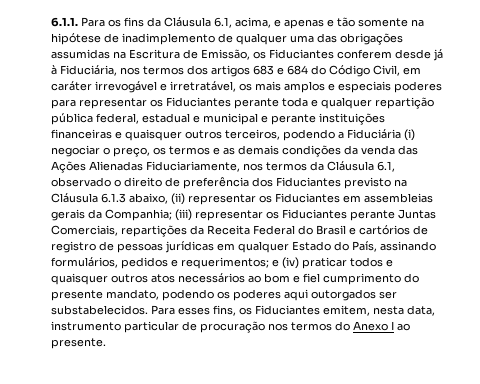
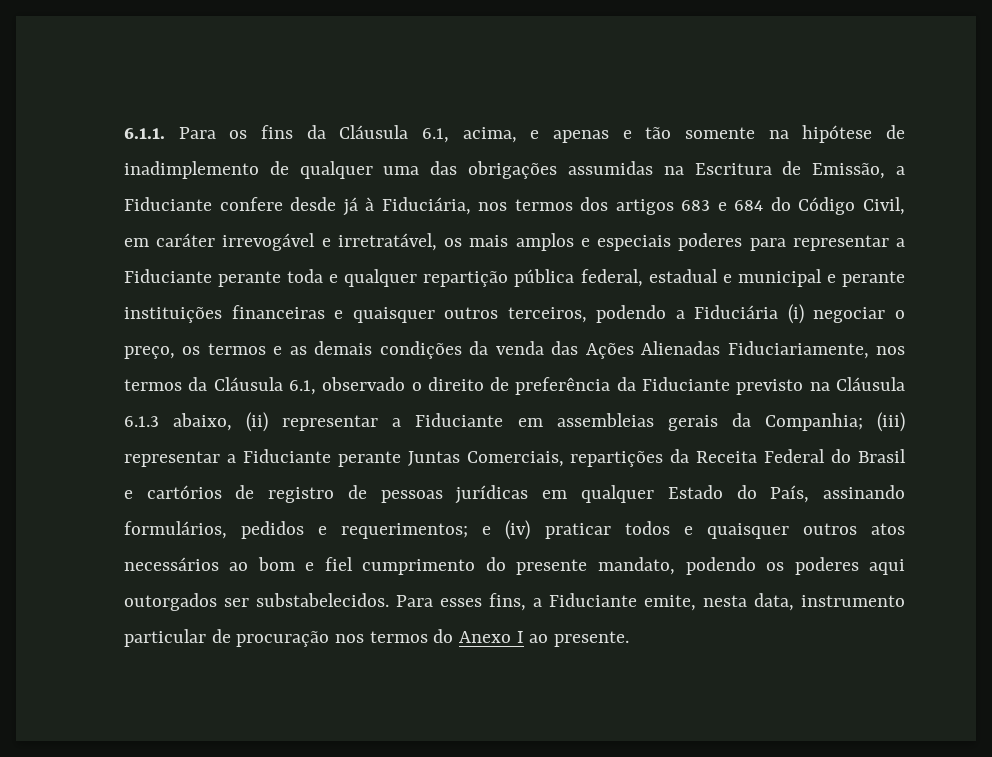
- 6.1.1. Para os fins da Cláusula 6.1, acima, e apenas e tão somente na hipótese de inadimplemento de qualquer uma das obrigações assumidas na Escritura de Emissão, os Fiduciantes conferem desde já à Fiduciária, nos termos dos artigos 683 e 684 do Código Civil, em caráter irrevogável e irretratável, os mais amplos e especiais poderes para representar os Fiduciantes perante toda e qualquer repartição pública federal, estadual e municipal e perante instituições financeiras e quaisquer outros terceiros, podendo a Fiduciária (i) negociar o preço, os termos e as demais condições da venda das Ações Alienadas Fiduciariamente, nos termos da Cláusula 6.1, observado o direito de preferência dos Fiduciantes previsto na Cláusula 6.1.3 abaixo, (ii) representar os Fiduciantes em assembleias gerais da Companhia;
+ 6.1.1. Para os fins da Cláusula 6.1, acima, e apenas e tão somente na hipótese de inadimplemento de qualquer uma das obrigações assumidas na Escritura de Emissão, a Fiduciante confere desde já à Fiduciária, nos termos dos artigos 683 e 684 do Código Civil, em caráter irrevogável e irretratável, os mais amplos e especiais poderes para representar a Fiduciante perante toda e qualquer repartição pública federal, estadual e municipal e perante instituições financeiras e quaisquer outros terceiros, podendo a Fiduciária (i) negociar o preço, os termos e as demais condições da venda das Ações Alienadas Fiduciariamente, nos termos da Cláusula 6.1, observado o direito de preferência da Fiduciante previsto na Cláusula 6.1.3 abaixo, (ii) representar a Fiduciante em assembleias gerais da Companhia;
- (iii) representar os Fiduciantes perante Juntas Comerciais, repartições da Receita Federal do Brasil e cartórios de registro de pessoas jurídicas em qualquer Estado do País, assinando formulários, pedidos e requerimentos;
+ (iii) representar a Fiduciante perante Juntas Comerciais, repartições da Receita Federal do Brasil e cartórios de registro de pessoas jurídicas em qualquer Estado do País, assinando formulários, pedidos e requerimentos;
- Para esses fins, os Fiduciantes emitem, nesta data, instrumento particular de procuração nos termos do Anexo I ao presente.
+ Para esses fins, a Fiduciante emite, nesta data, instrumento particular de procuração nos termos do Anexo I ao presente.

